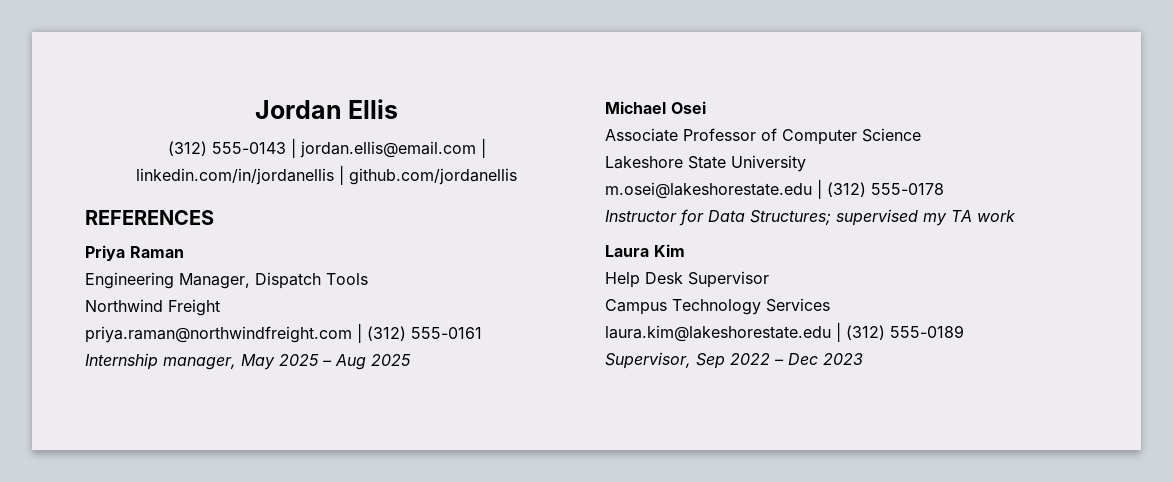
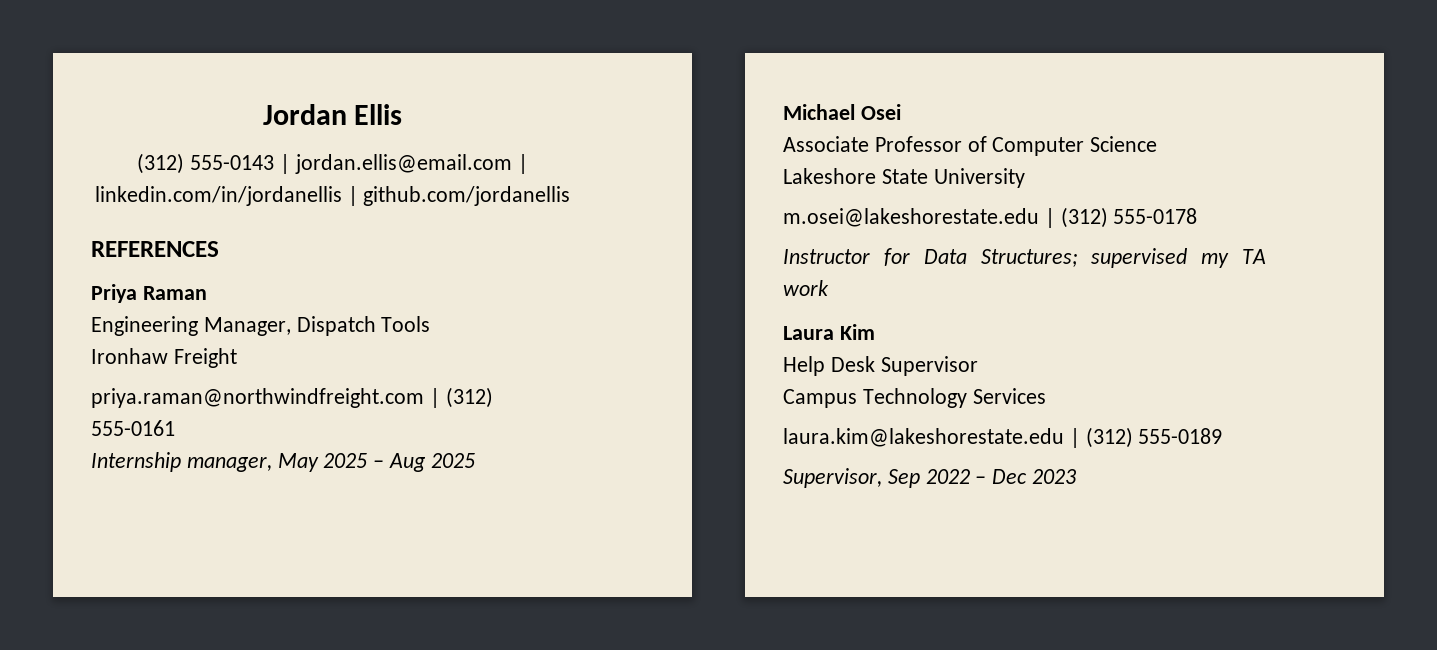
- Northwind Freight
+ Ironhaw Freight

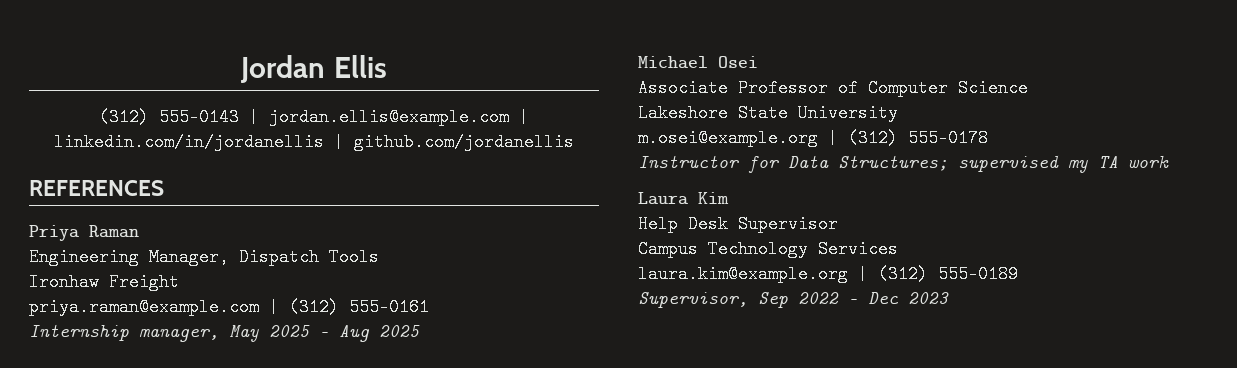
- (312) 555-0143 | jordan.ellis@email.com | linkedin.com/in/jordanellis | github.com/jordanellis
+ (312) 555-0143 | jordan.ellis@example.com | linkedin.com/in/jordanellis | github.com/jordanellis
- priya.raman@northwindfreight.com | (312) 555-0161
+ priya.raman@example.com | (312) 555-0161
- m.osei@lakeshorestate.edu | (312) 555-0178
+ m.osei@example.org | (312) 555-0178
- laura.kim@lakeshorestate.edu | (312) 555-0189
+ laura.kim@example.org | (312) 555-0189

